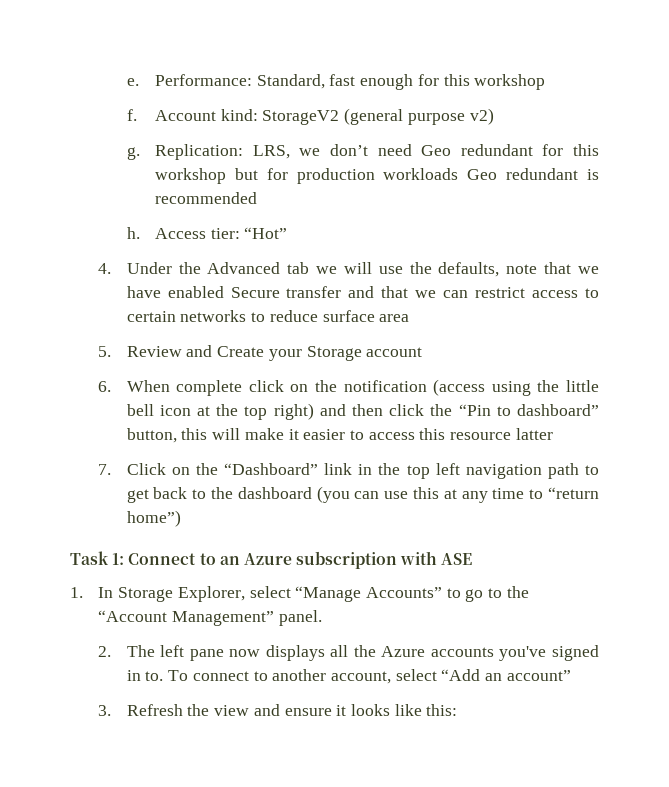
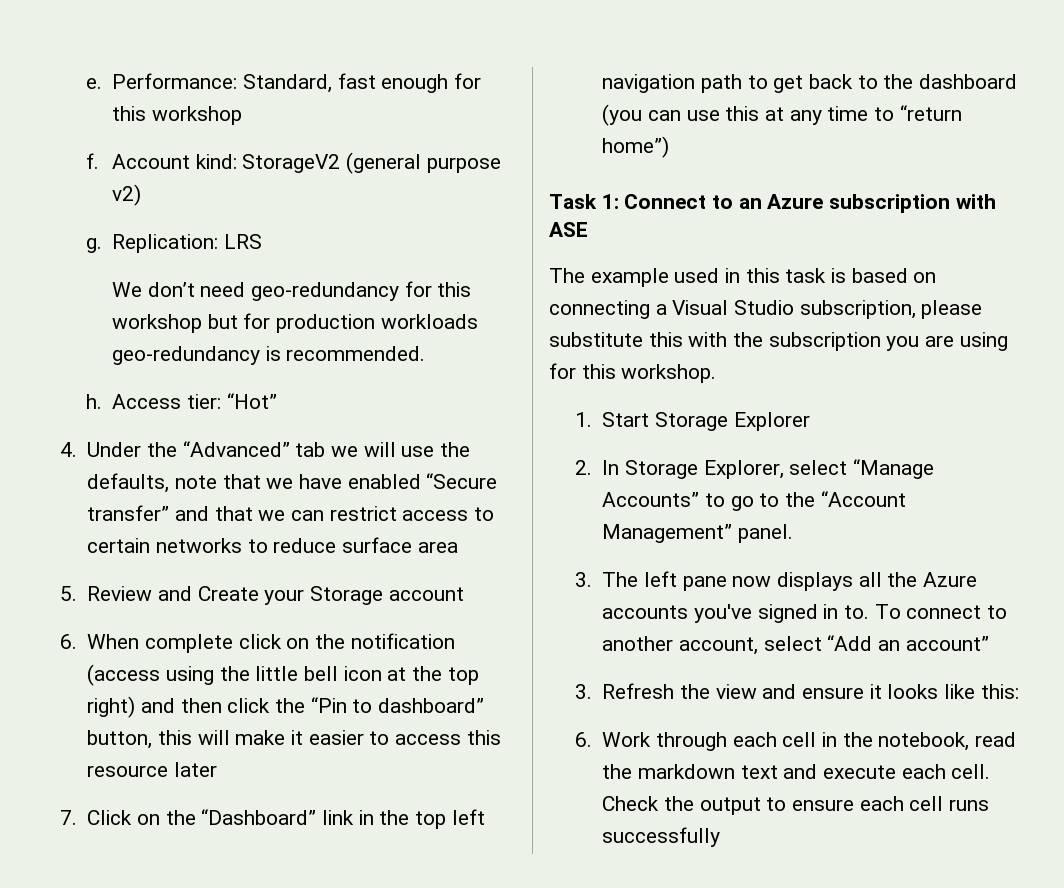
- Replication: LRS, we don’t need Geo redundant for this workshop but for production workloads Geo redundant is recommended
+ Replication: LRS
+ We don’t need geo-redundancy for this workshop but for production workloads geo-redundancy is recommended.
- 4. Under the Advanced tab we will use the defaults, note that we have enabled Secure transfer and that we can restrict access to certain networks to reduce surface area
+ 4. Under the “Advanced” tab we will use the defaults, note that we have enabled “Secure transfer” and that we can restrict access to certain networks to reduce surface area
- 6. When complete click on the notification (access using the little bell icon at the top right) and then click the “Pin to dashboard” button, this will make it easier to access this resource latter
+ 6. When complete click on the notification (access using the little bell icon at the top right) and then click the “Pin to dashboard” button, this will make it easier to access this resource later
- 1. In Storage Explorer, select “Manage Accounts” to go to the “Account Management” panel.
+ The example used in this task is based on connecting a Visual Studio subscription, please substitute this with the subscription you are using for this workshop.
+ 1. Start Storage Explorer
+ 2. In Storage Explorer, select “Manage Accounts” to go to the “Account Management” panel.
- 2. The left pane now displays all the Azure accounts you've signed in to.
+ 3. The left pane now displays all the Azure accounts you've signed in to.
+ 6. Work through each cell in the notebook, read the markdown text and execute each cell. Check the output to ensure each cell runs successfully

